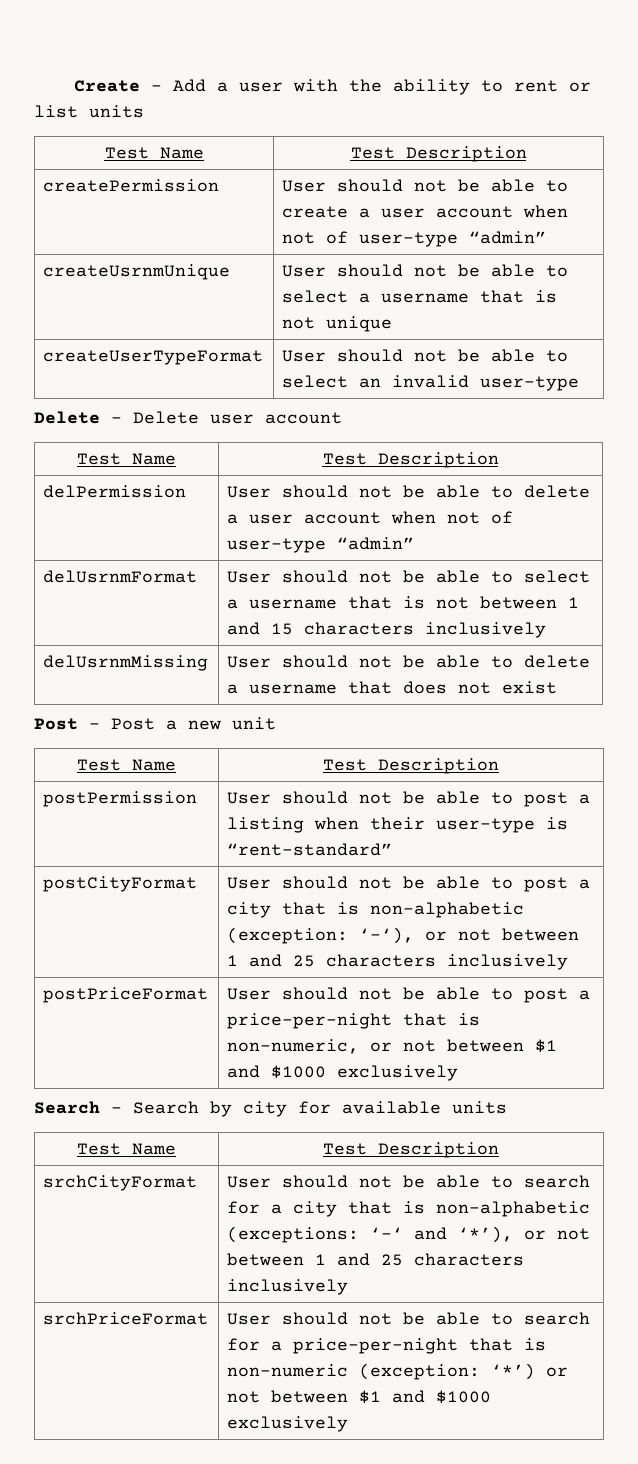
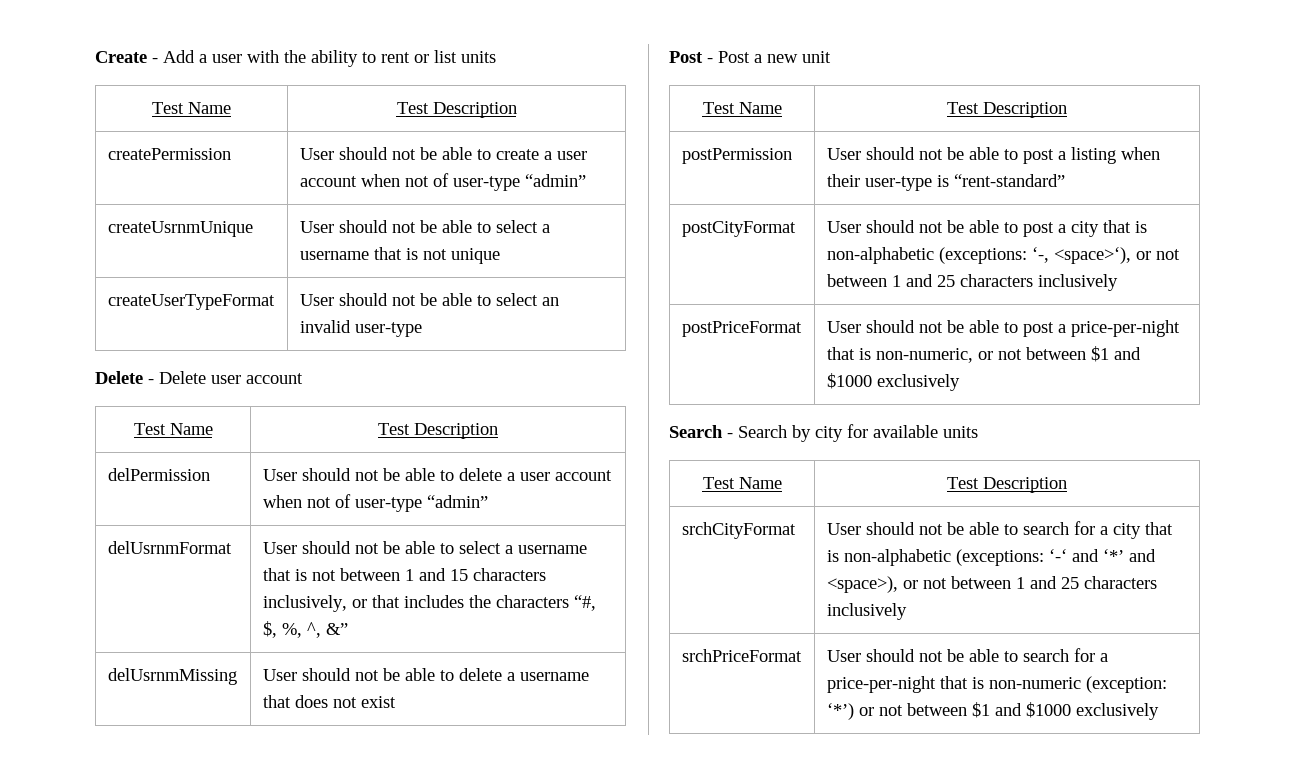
- delUsrnmFormat | User should not be able to select a username that is not between 1 and 15 characters inclusively
+ delUsrnmFormat | User should not be able to select a username that is not between 1 and 15 characters inclusively, or that includes the characters “#, $, %, ^, &”
- postCityFormat | User should not be able to post a city that is non-alphabetic (exception: ‘-‘), or not between 1 and 25 characters inclusively
+ postCityFormat | User should not be able to post a city that is non-alphabetic (exceptions: ‘-, <space>‘), or not between 1 and 25 characters inclusively
- srchCityFormat | User should not be able to search for a city that is non-alphabetic (exceptions: ‘-‘ and ‘*’), or not between 1 and 25 characters inclusively
+ srchCityFormat | User should not be able to search for a city that is non-alphabetic (exceptions: ‘-‘ and ‘*’ and <space>), or not between 1 and 25 characters inclusively

